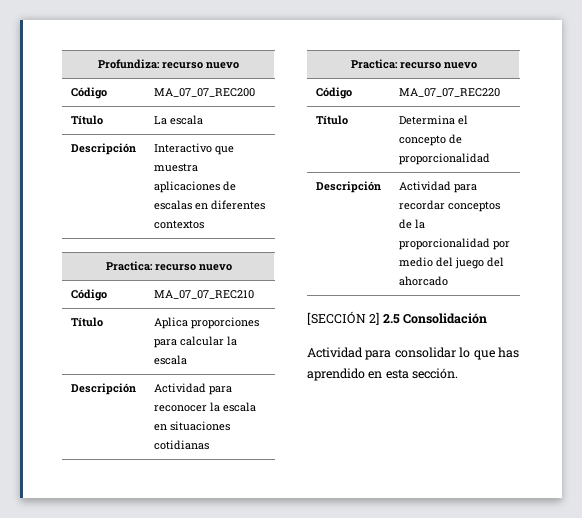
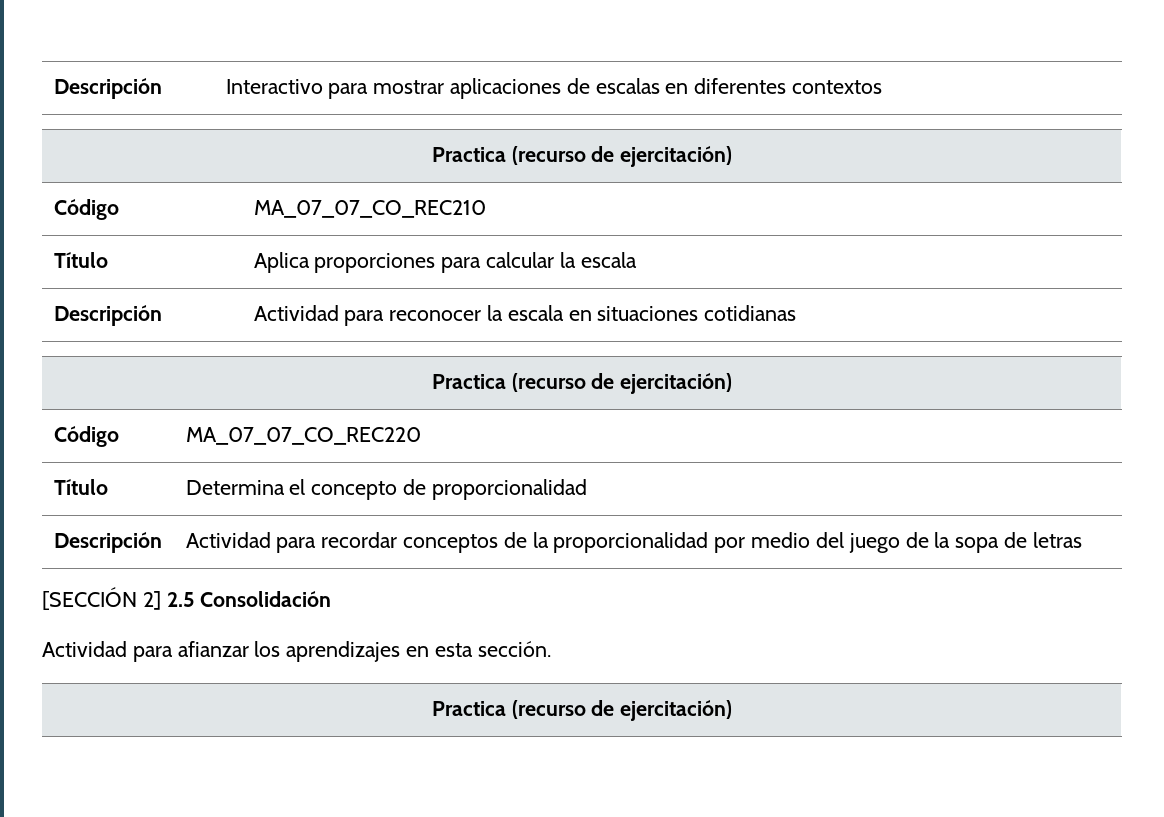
- Profundiza: recurso nuevo
- Código | MA_07_07_REC200
- Título | La escala
- Descripción | Interactivo que muestra aplicaciones de escalas en diferentes contextos
- Practica: recurso nuevo
- Código | MA_07_07_REC210
+ Descripción | Interactivo para mostrar aplicaciones de escalas en diferentes contextos
+ Practica (recurso de ejercitación)
+ Código | MA_07_07_CO_REC210
  Descripción | Actividad para reconocer la escala en situaciones cotidianas
- Practica: recurso nuevo
- Código | MA_07_07_REC220
+ Practica (recurso de ejercitación)
+ Código | MA_07_07_CO_REC220
- Descripción | Actividad para recordar conceptos de la proporcionalidad por medio del juego del ahorcado
+ Descripción | Actividad para recordar conceptos de la proporcionalidad por medio del juego de la sopa de letras
- Actividad para consolidar lo que has aprendido en esta sección.
+ Actividad para afianzar los aprendizajes en esta sección.
+ Practica (recurso de ejercitación)

